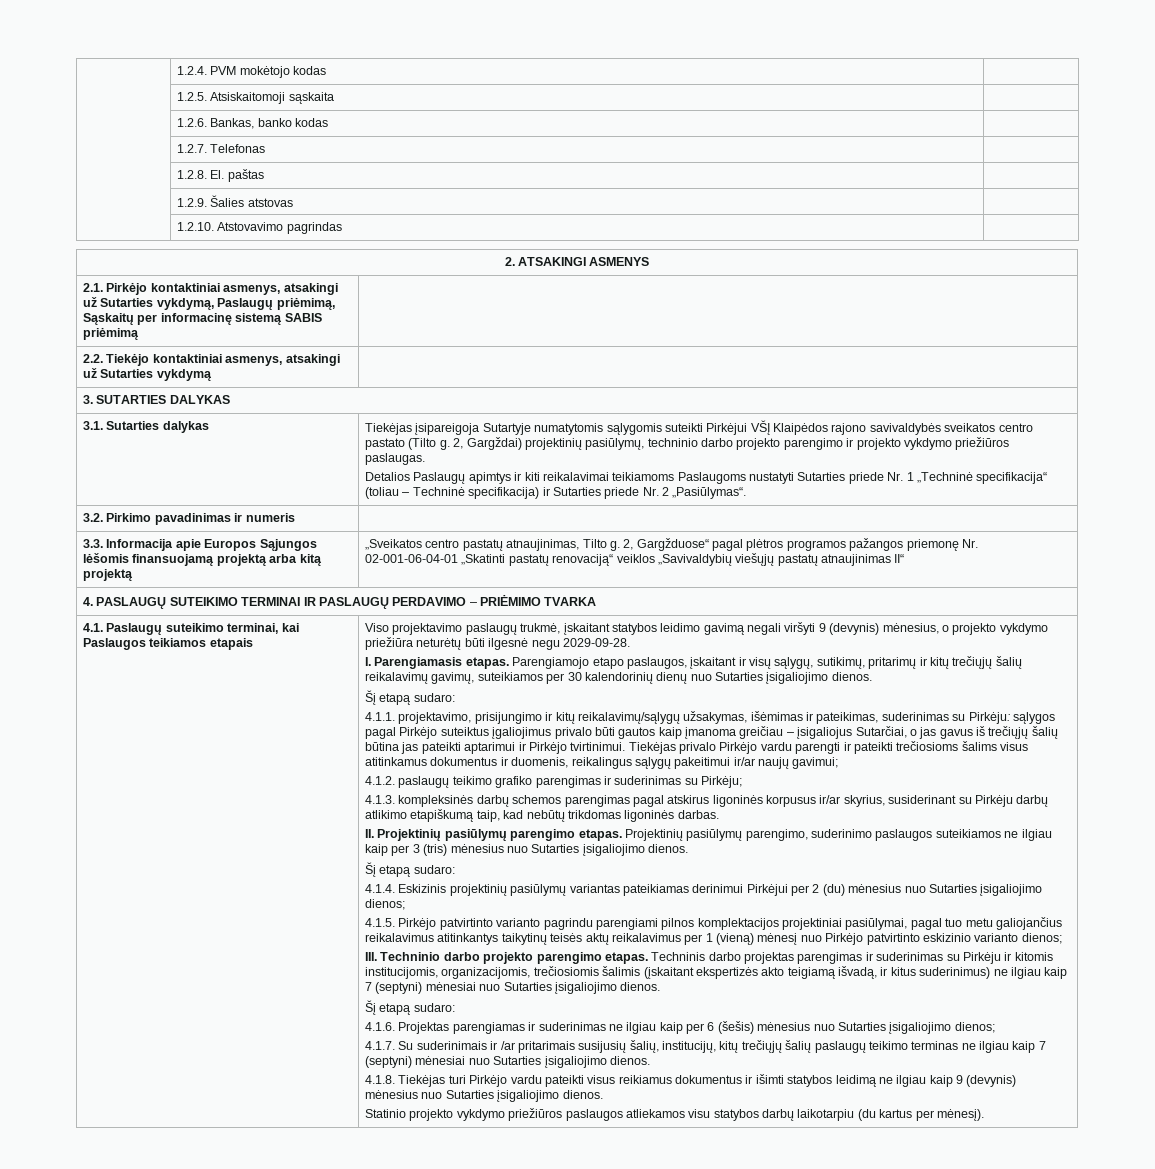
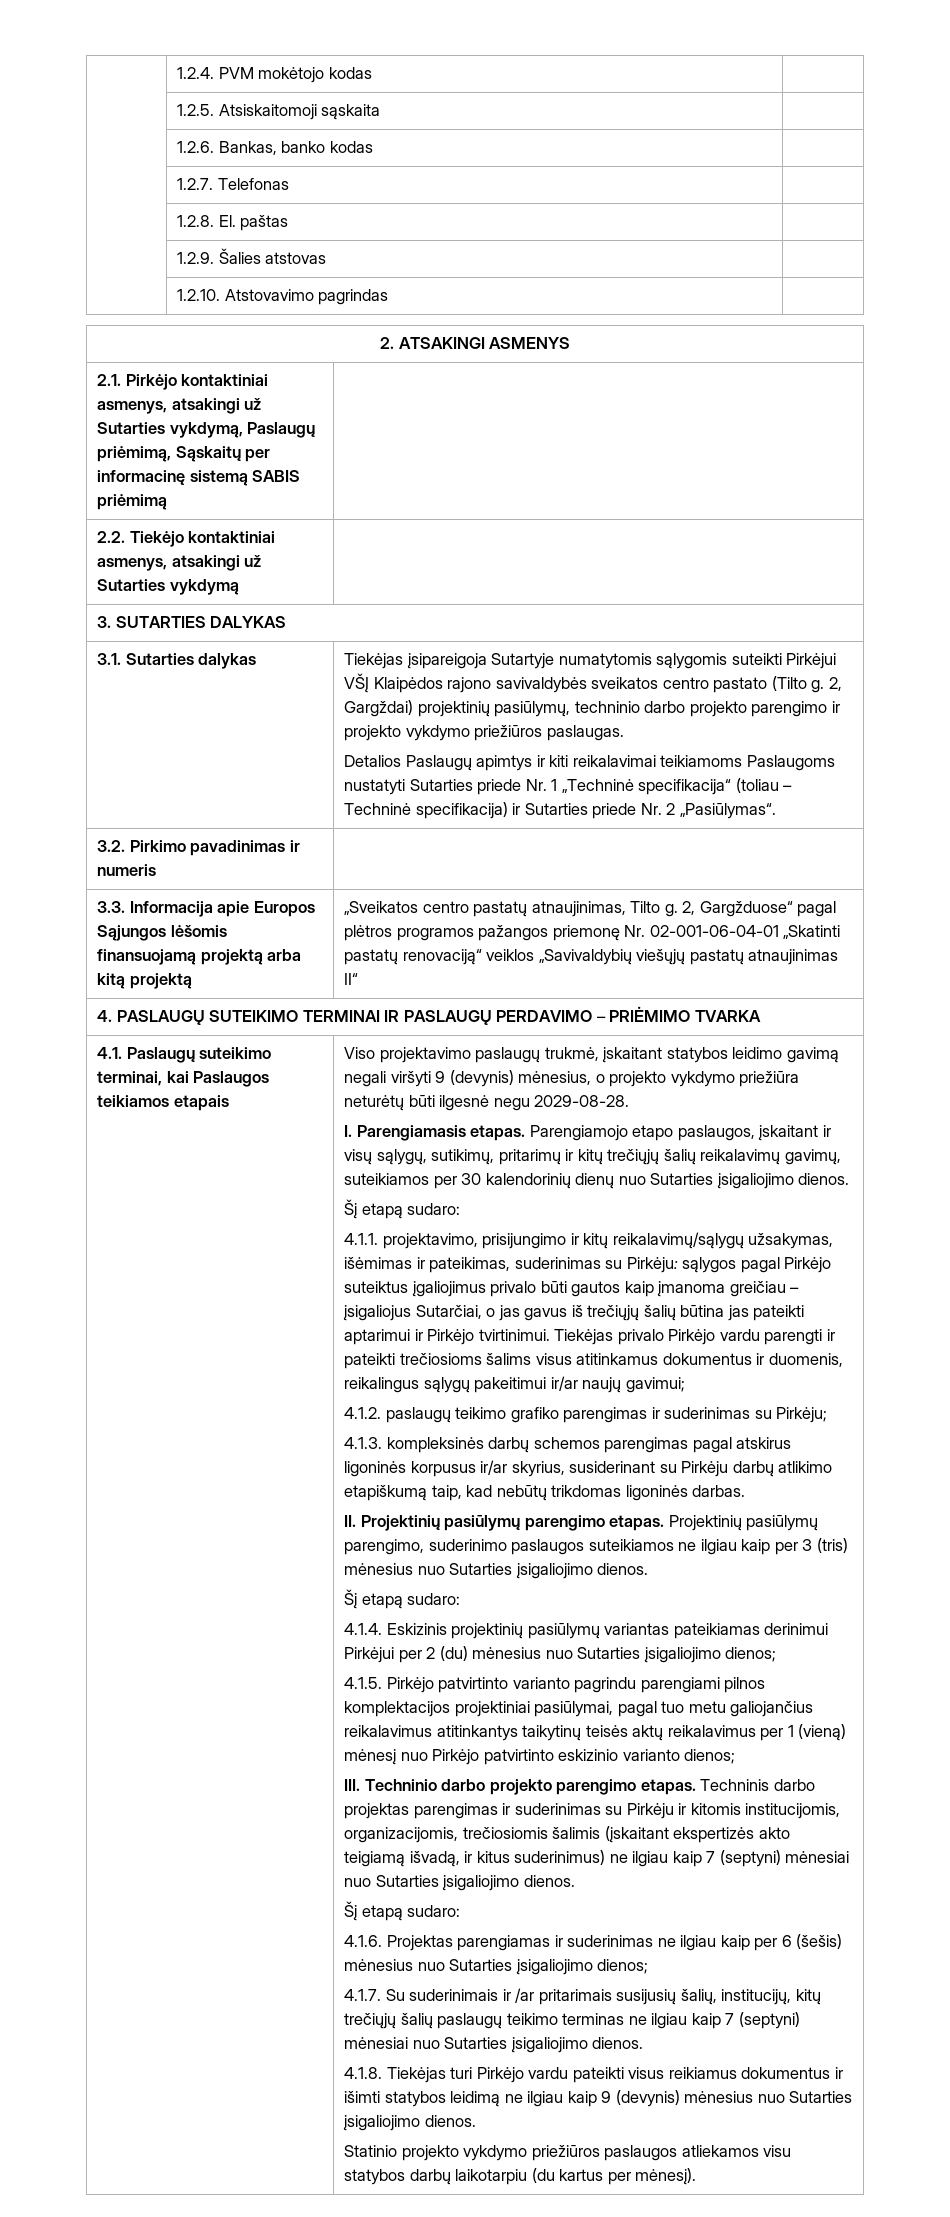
- Viso projektavimo paslaugų trukmė, įskaitant statybos leidimo gavimą negali viršyti 9 (devynis) mėnesius, o projekto vykdymo priežiūra neturėtų būti ilgesnė negu 2029-09-28.
+ Viso projektavimo paslaugų trukmė, įskaitant statybos leidimo gavimą negali viršyti 9 (devynis) mėnesius, o projekto vykdymo priežiūra neturėtų būti ilgesnė negu 2029-08-28.

